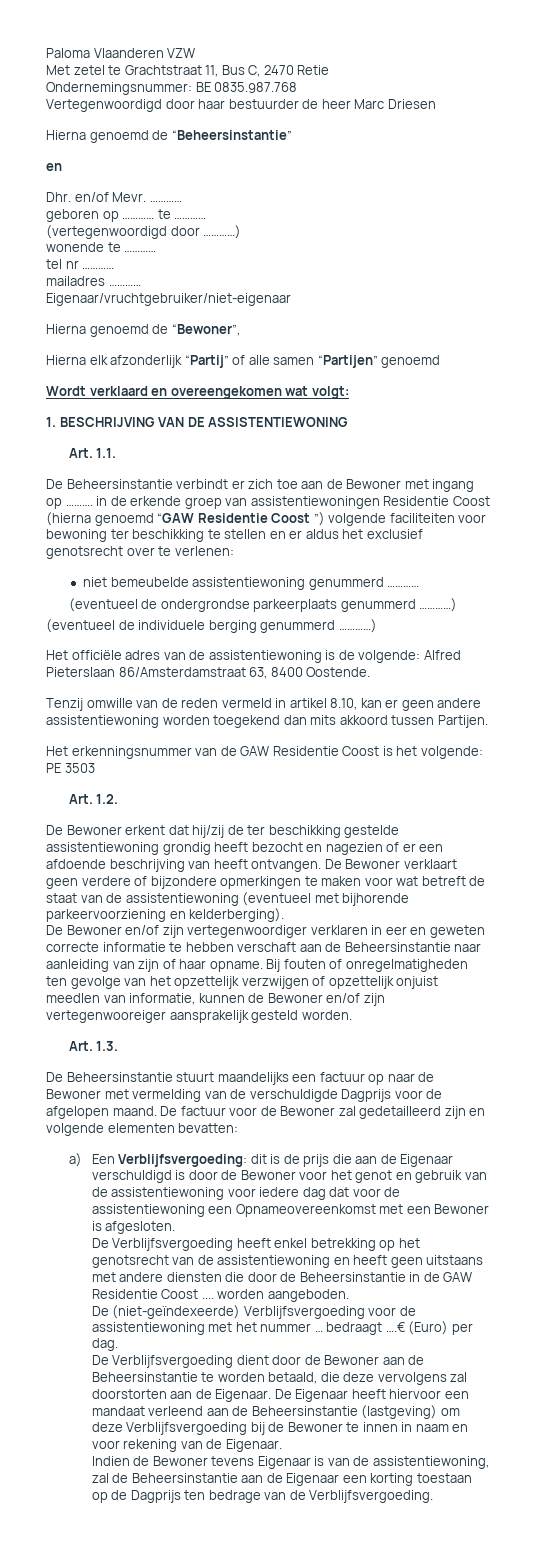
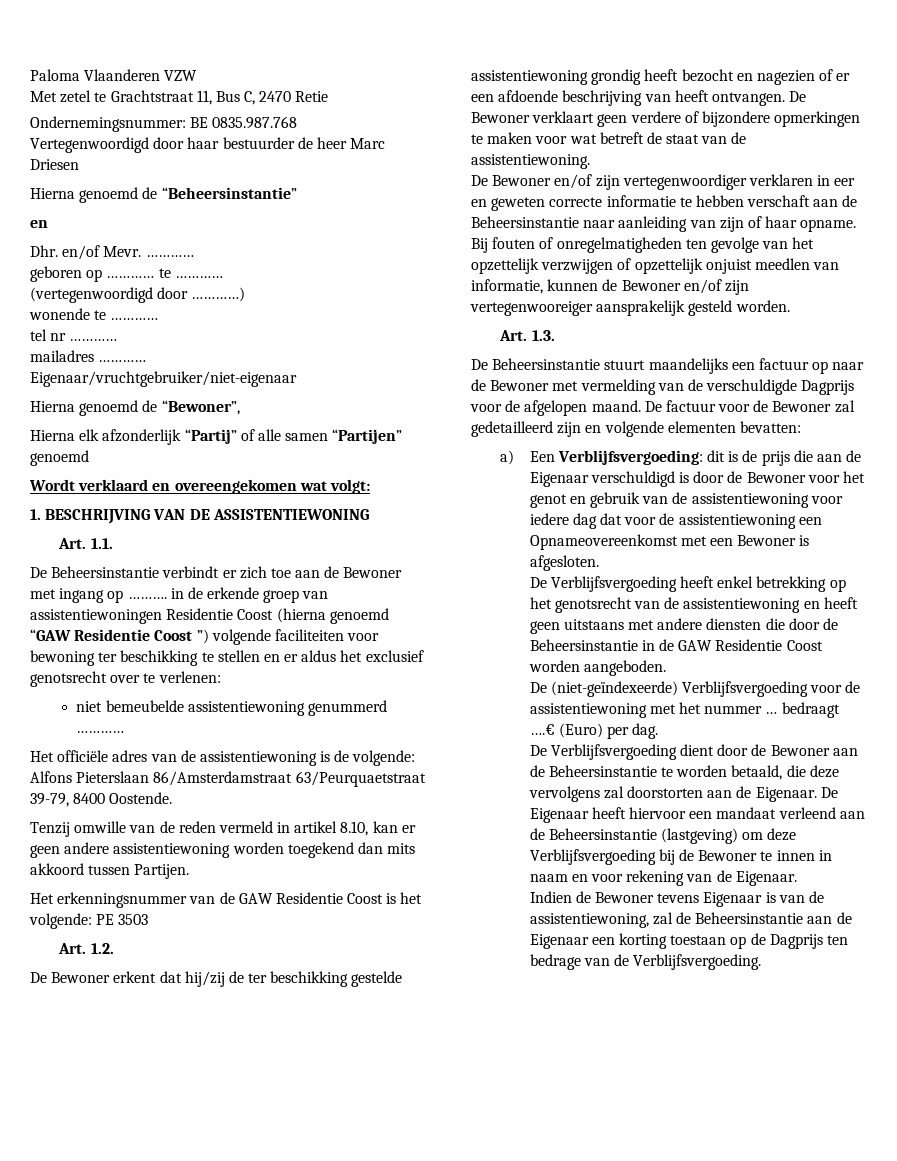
- (eventueel de ondergrondse parkeerplaats genummerd …………)
- (eventueel de individuele berging genummerd …………)
- Het officiële adres van de assistentiewoning is de volgende: Alfred Pieterslaan 86/Amsterdamstraat 63, 8400 Oostende.
+ Het officiële adres van de assistentiewoning is de volgende: Alfons Pieterslaan 86/Amsterdamstraat 63/Peurquaetstraat 39-79, 8400 Oostende.
- De Bewoner verklaart geen verdere of bijzondere opmerkingen te maken voor wat betreft de staat van de assistentiewoning (eventueel met bijhorende parkeervoorziening en kelderberging).
+ De Bewoner verklaart geen verdere of bijzondere opmerkingen te maken voor wat betreft de staat van de assistentiewoning.
- De Verblijfsvergoeding heeft enkel betrekking op het genotsrecht van de assistentiewoning en heeft geen uitstaans met andere diensten die door de Beheersinstantie in de GAW Residentie Coost .... worden aangeboden.
+ De Verblijfsvergoeding heeft enkel betrekking op het genotsrecht van de assistentiewoning en heeft geen uitstaans met andere diensten die door de Beheersinstantie in de GAW Residentie Coost worden aangeboden.

